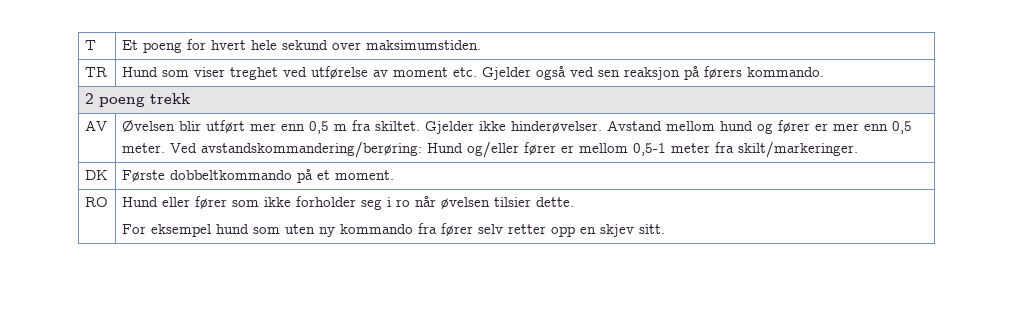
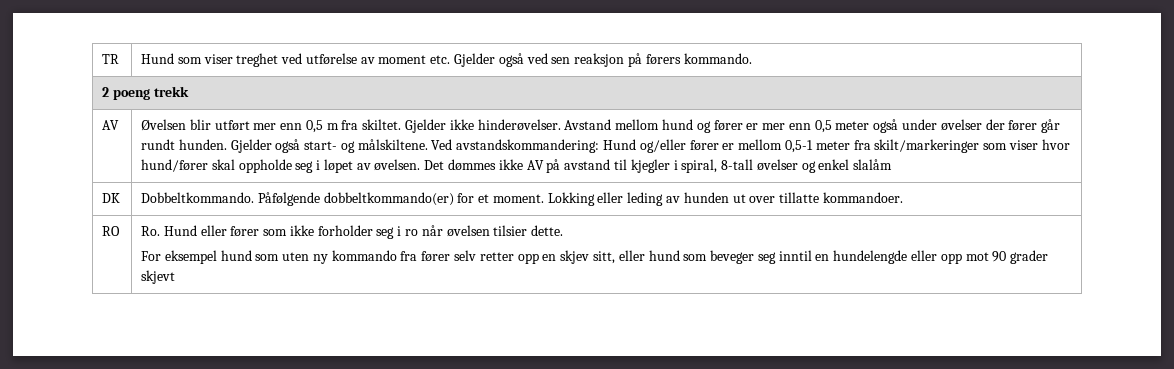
- T | Et poeng for hvert hele sekund over maksimumstiden.
- Avstand mellom hund og fører er mer enn 0,5 meter. Ved avstandskommandering/berøring: Hund og/eller fører er mellom 0,5-1 meter fra skilt/markeringer.
- DK | Første dobbeltkommando på et moment.
+ Avstand mellom hund og fører er mer enn 0,5 meter også under øvelser der fører går rundt hunden. Gjelder også start- og målskiltene. Ved avstandskommandering: Hund og/eller fører er mellom 0,5-1 meter fra skilt/markeringer som viser hvor hund/fører skal oppholde seg i løpet av øvelsen. Det dømmes ikke AV på avstand til kjegler i spiral, 8-tall øvelser og enkel slalåm
+ DK | Dobbeltkommando. Påfølgende dobbeltkommando(er) for et moment. Lokking eller leding av hunden ut over tillatte kommandoer.
- Hund eller fører som ikke forholder seg i ro når øvelsen tilsier dette.
+ Ro. Hund eller fører som ikke forholder seg i ro når øvelsen tilsier dette.
- For eksempel hund som uten ny kommando fra fører selv retter opp en skjev sitt.
+ For eksempel hund som uten ny kommando fra fører selv retter opp en skjev sitt, eller hund som beveger seg inntil en hundelengde eller opp mot 90 grader skjevt

